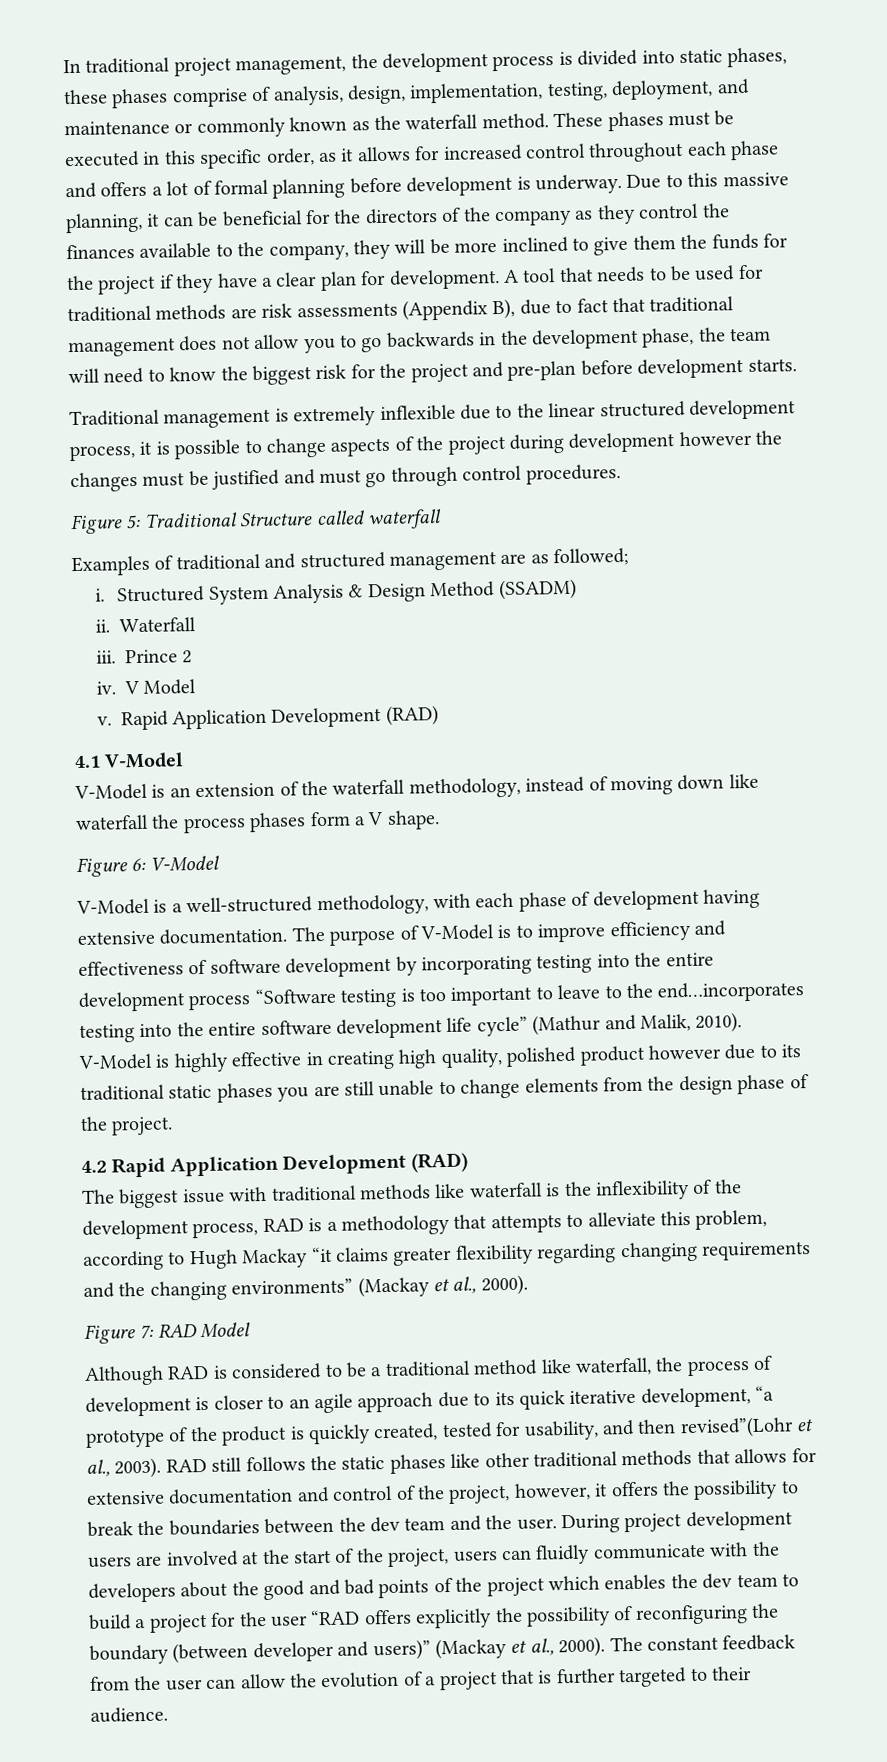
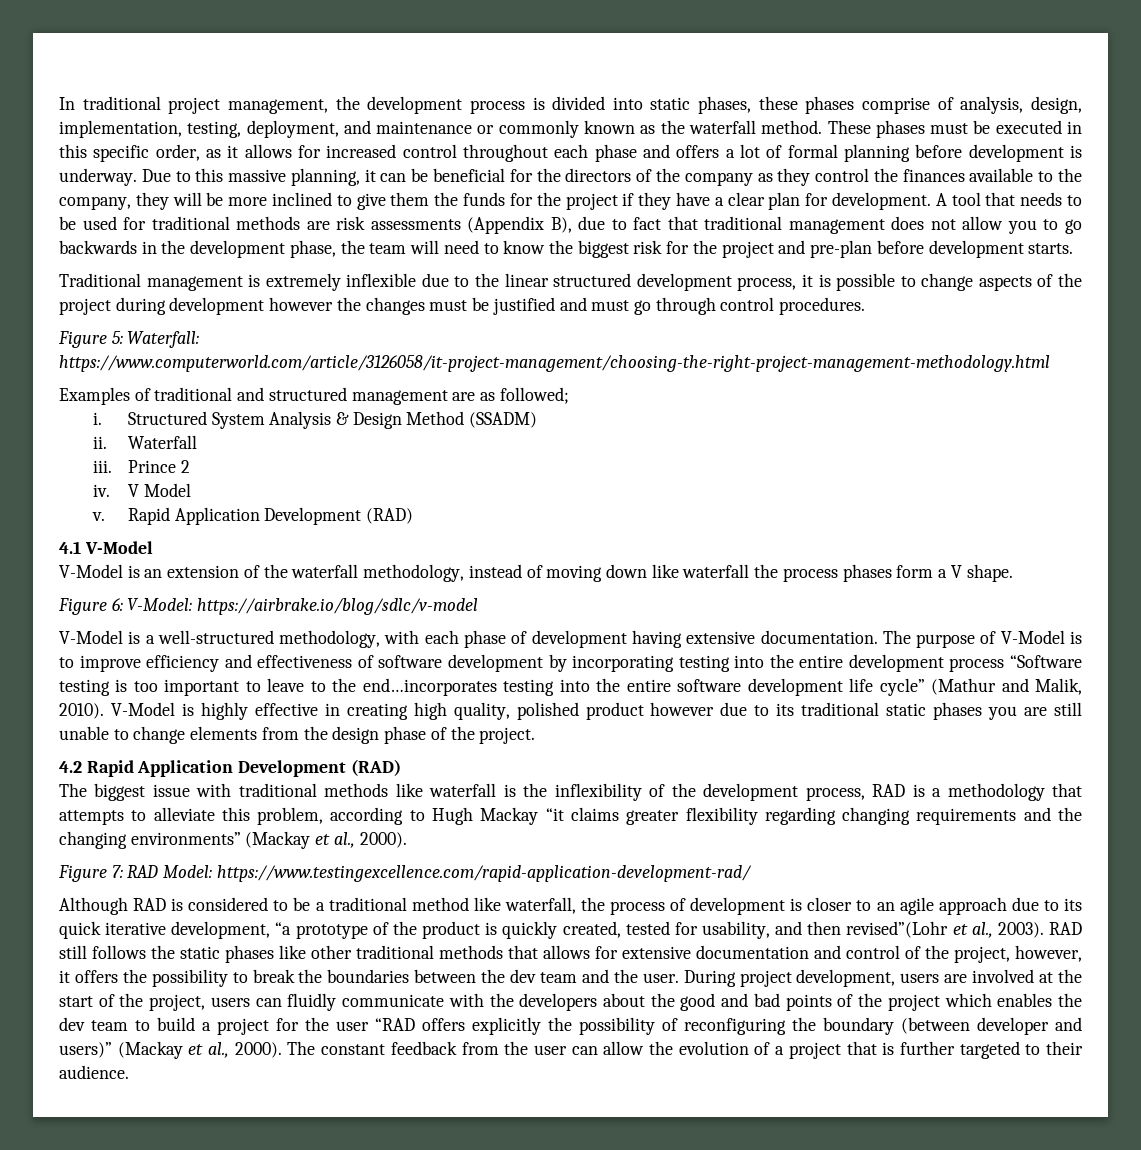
- Figure 5: Traditional Structure called waterfall
+ Figure 5: Waterfall: https://www.computerworld.com/article/3126058/it-project-management/choosing-the-right-project-management-methodology.html
- Figure 6: V-Model
+ Figure 6: V-Model: https://airbrake.io/blog/sdlc/v-model
- Figure 7: RAD Model
+ Figure 7: RAD Model: https://www.testingexcellence.com/rapid-application-development-rad/
- During project development users are involved at the start of the project, users can fluidly communicate with the developers about the good and bad points of the project which enables the dev team to build a project for the user “RAD offers explicitly the possibility of reconfiguring the boundary (between developer and users)” (Mackay et al., 2000).
+ During project development, users are involved at the start of the project, users can fluidly communicate with the developers about the good and bad points of the project which enables the dev team to build a project for the user “RAD offers explicitly the possibility of reconfiguring the boundary (between developer and users)” (Mackay et al., 2000).

